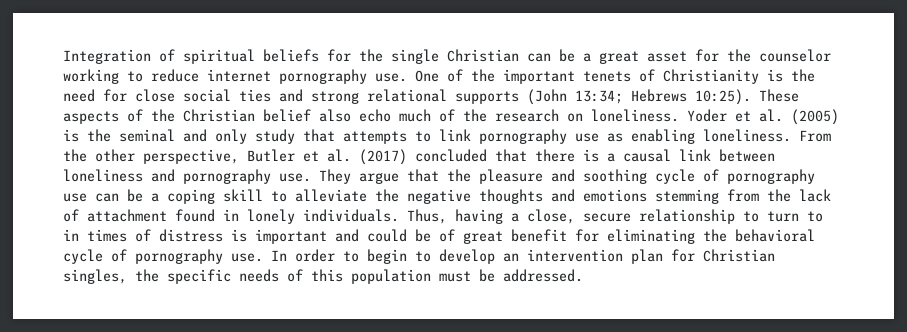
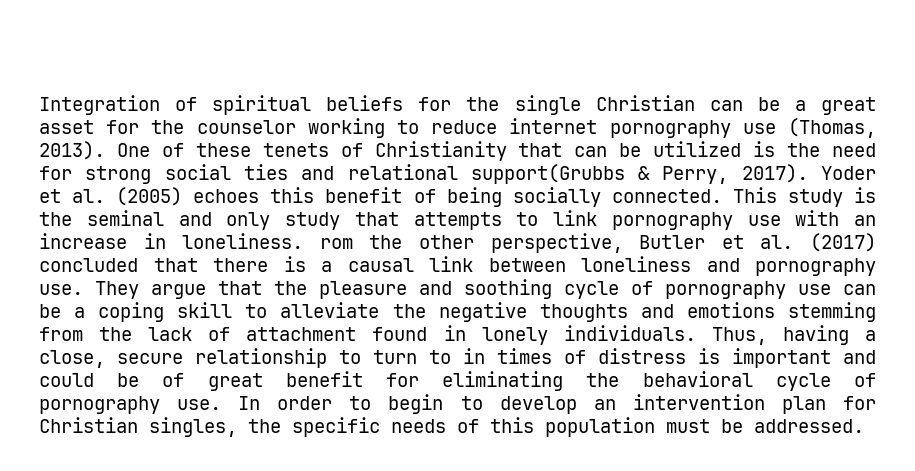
- Integration of spiritual beliefs for the single Christian can be a great asset for the counselor working to reduce internet pornography use. One of the important tenets of Christianity is the need for close social ties and strong relational supports (John 13:34; Hebrews 10:25). These aspects of the Christian belief also echo much of the research on loneliness. Yoder et al. (2005) is the seminal and only study that attempts to link pornography use as enabling loneliness. From the other perspective, Butler et al. (2017) concluded that there is a causal link between loneliness and pornography use.
+ Integration of spiritual beliefs for the single Christian can be a great asset for the counselor working to reduce internet pornography use (Thomas, 2013). One of these tenets of Christianity that can be utilized is the need for strong social ties and relational support(Grubbs & Perry, 2017). Yoder et al. (2005) echoes this benefit of being socially connected. This study is the seminal and only study that attempts to link pornography use with an increase in loneliness. rom the other perspective, Butler et al. (2017) concluded that there is a causal link between loneliness and pornography use.

